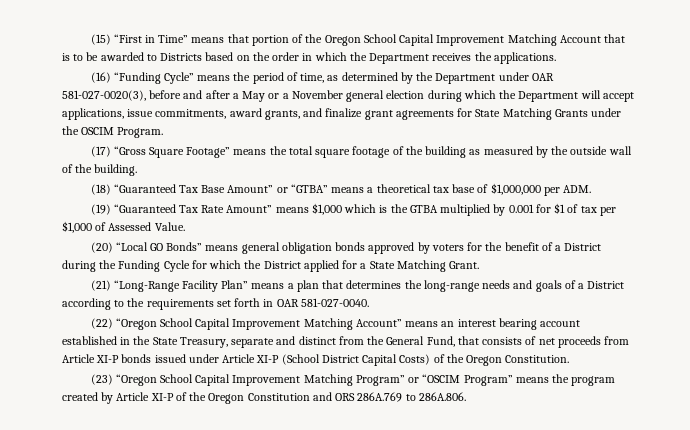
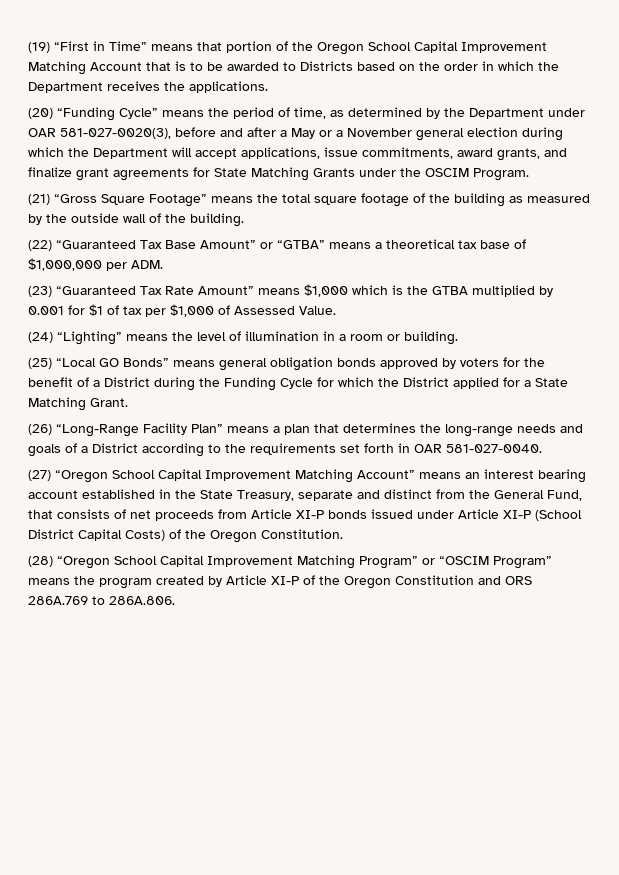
- (15) “First in Time” means that portion of the Oregon School Capital Improvement Matching Account that is to be awarded to Districts based on the order in which the Department receives the applications.
+ (19) “First in Time” means that portion of the Oregon School Capital Improvement Matching Account that is to be awarded to Districts based on the order in which the Department receives the applications.
- (16) “Funding Cycle” means the period of time, as determined by the Department under OAR 581-027-0020(3), before and after a May or a November general election during which the Department will accept applications, issue commitments, award grants, and finalize grant agreements for State Matching Grants under the OSCIM Program.
+ (20) “Funding Cycle” means the period of time, as determined by the Department under OAR 581-027-0020(3), before and after a May or a November general election during which the Department will accept applications, issue commitments, award grants, and finalize grant agreements for State Matching Grants under the OSCIM Program.
- (17) “Gross Square Footage” means the total square footage of the building as measured by the outside wall of the building.
+ (21) “Gross Square Footage” means the total square footage of the building as measured by the outside wall of the building.
- (18) “Guaranteed Tax Base Amount” or “GTBA” means a theoretical tax base of $1,000,000 per ADM.
+ (22) “Guaranteed Tax Base Amount” or “GTBA” means a theoretical tax base of $1,000,000 per ADM.
- (19) “Guaranteed Tax Rate Amount” means $1,000 which is the GTBA multiplied by 0.001 for $1 of tax per $1,000 of Assessed Value.
+ (23) “Guaranteed Tax Rate Amount” means $1,000 which is the GTBA multiplied by 0.001 for $1 of tax per $1,000 of Assessed Value.
- (20) “Local GO Bonds” means general obligation bonds approved by voters for the benefit of a District during the Funding Cycle for which the District applied for a State Matching Grant.
+ (24) “Lighting” means the level of illumination in a room or building.
+ (25) “Local GO Bonds” means general obligation bonds approved by voters for the benefit of a District during the Funding Cycle for which the District applied for a State Matching Grant.
- (21) “Long-Range Facility Plan” means a plan that determines the long-range needs and goals of a District according to the requirements set forth in OAR 581-027-0040.
+ (26) “Long-Range Facility Plan” means a plan that determines the long-range needs and goals of a District according to the requirements set forth in OAR 581-027-0040.
- (22) “Oregon School Capital Improvement Matching Account” means an interest bearing account established in the State Treasury, separate and distinct from the General Fund, that consists of net proceeds from Article XI-P bonds issued under Article XI-P (School District Capital Costs) of the Oregon Constitution.
+ (27) “Oregon School Capital Improvement Matching Account” means an interest bearing account established in the State Treasury, separate and distinct from the General Fund, that consists of net proceeds from Article XI-P bonds issued under Article XI-P (School District Capital Costs) of the Oregon Constitution.
- (23) “Oregon School Capital Improvement Matching Program” or “OSCIM Program” means the program created by Article XI-P of the Oregon Constitution and ORS 286A.769 to 286A.806.
+ (28) “Oregon School Capital Improvement Matching Program” or “OSCIM Program” means the program created by Article XI-P of the Oregon Constitution and ORS 286A.769 to 286A.806.

